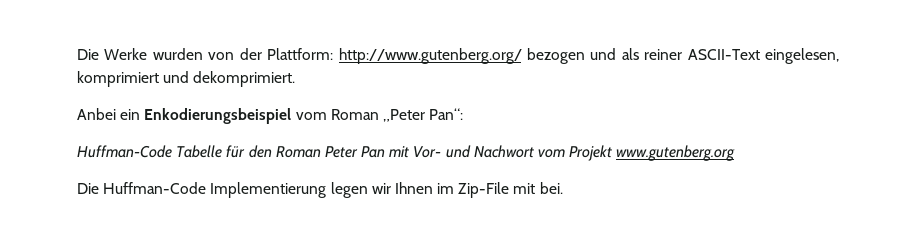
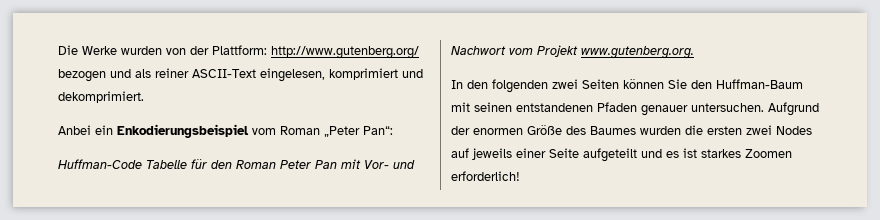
- Huffman-Code Tabelle für den Roman Peter Pan mit Vor- und Nachwort vom Projekt www.gutenberg.org
- Die Huffman-Code Implementierung legen wir Ihnen im Zip-File mit bei.
+ Huffman-Code Tabelle für den Roman Peter Pan mit Vor- und Nachwort vom Projekt www.gutenberg.org.
+ In den folgenden zwei Seiten können Sie den Huffman-Baum mit seinen entstandenen Pfaden genauer untersuchen. Aufgrund der enormen Größe des Baumes wurden die ersten zwei Nodes auf jeweils einer Seite aufgeteilt und es ist starkes Zoomen erforderlich!

